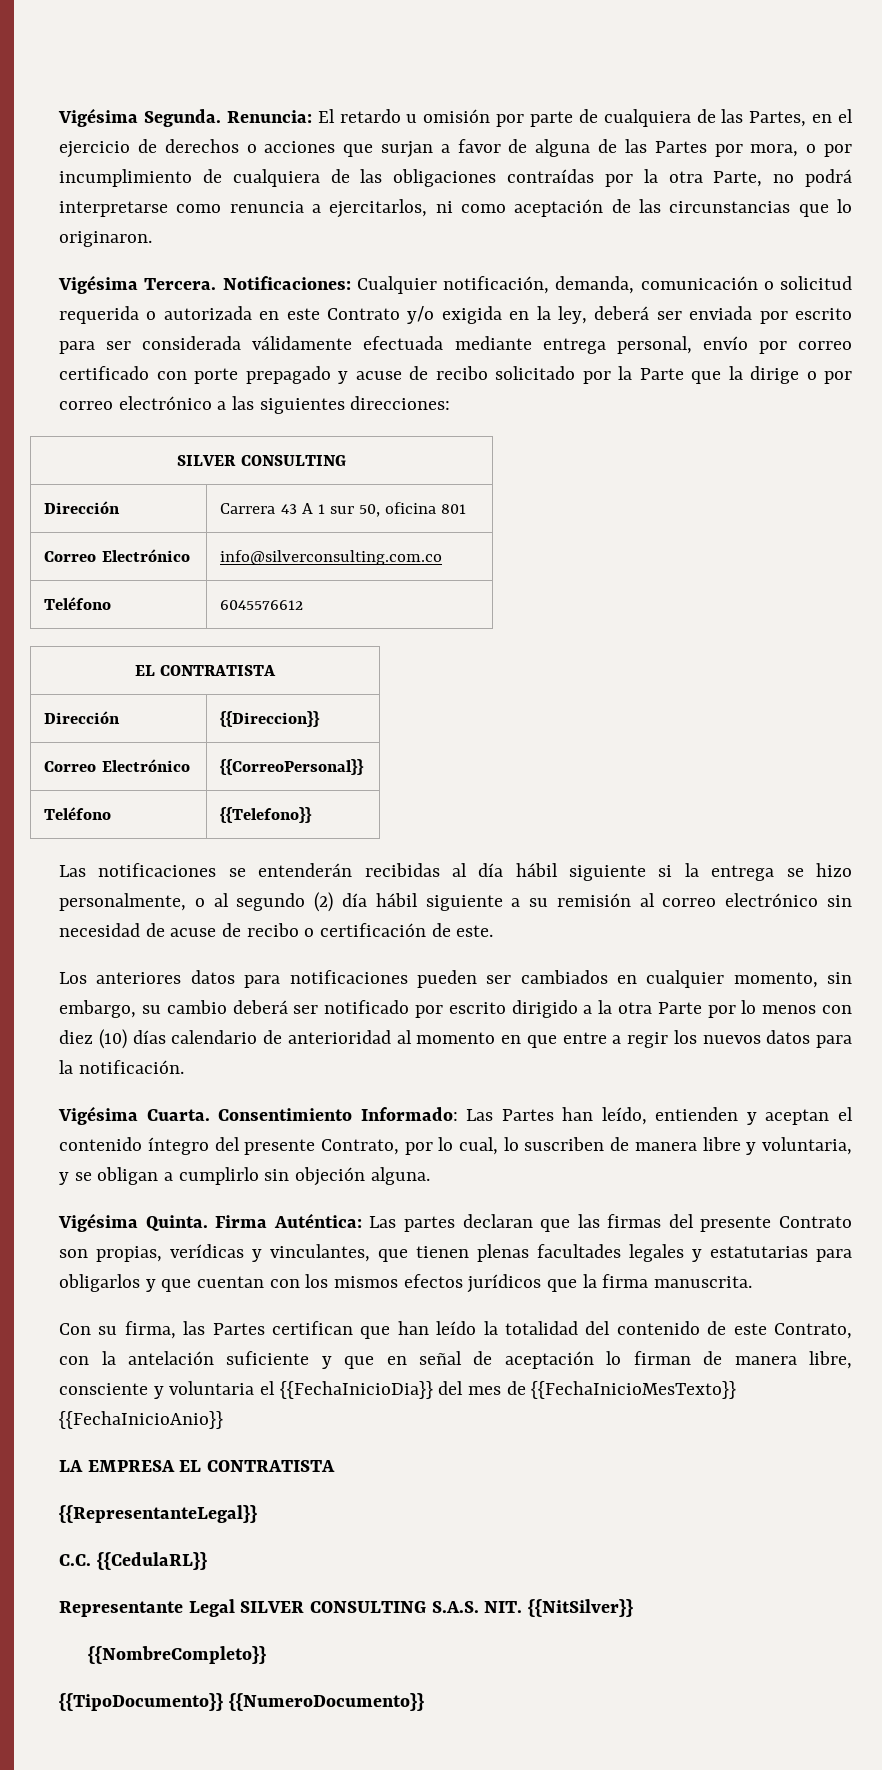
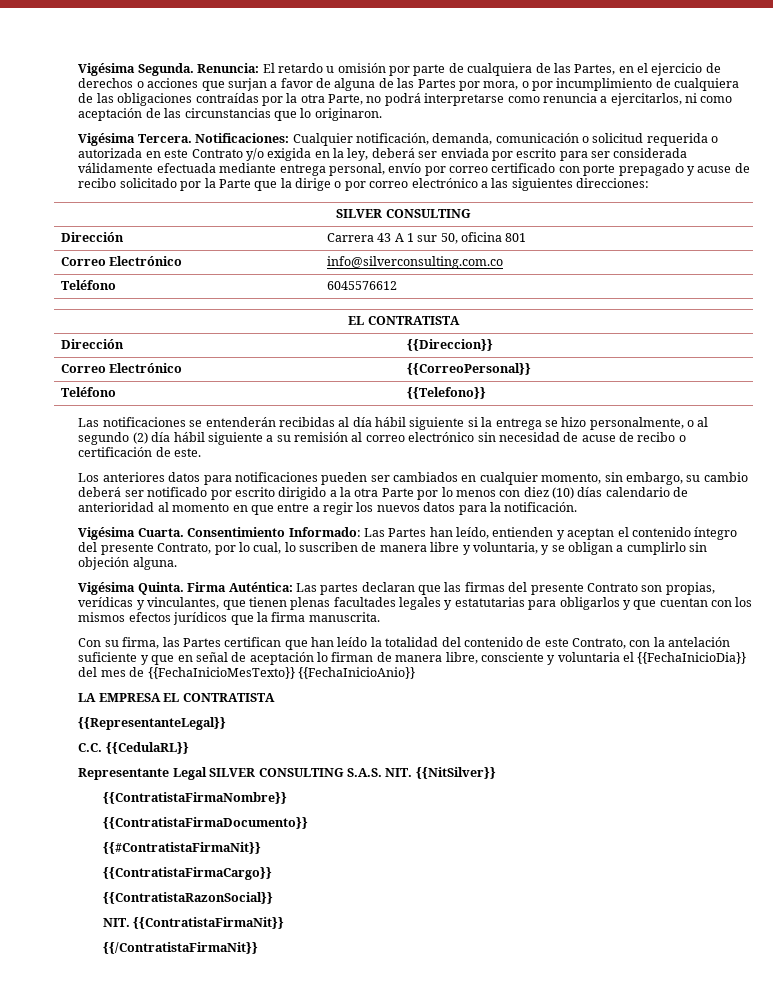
- {{NombreCompleto}}
- {{TipoDocumento}} {{NumeroDocumento}}
+ {{ContratistaFirmaNombre}}
+ {{ContratistaFirmaDocumento}}
+ {{#ContratistaFirmaNit}}
+ {{ContratistaFirmaCargo}}
+ {{ContratistaRazonSocial}}
+ NIT. {{ContratistaFirmaNit}}
+ {{/ContratistaFirmaNit}}

